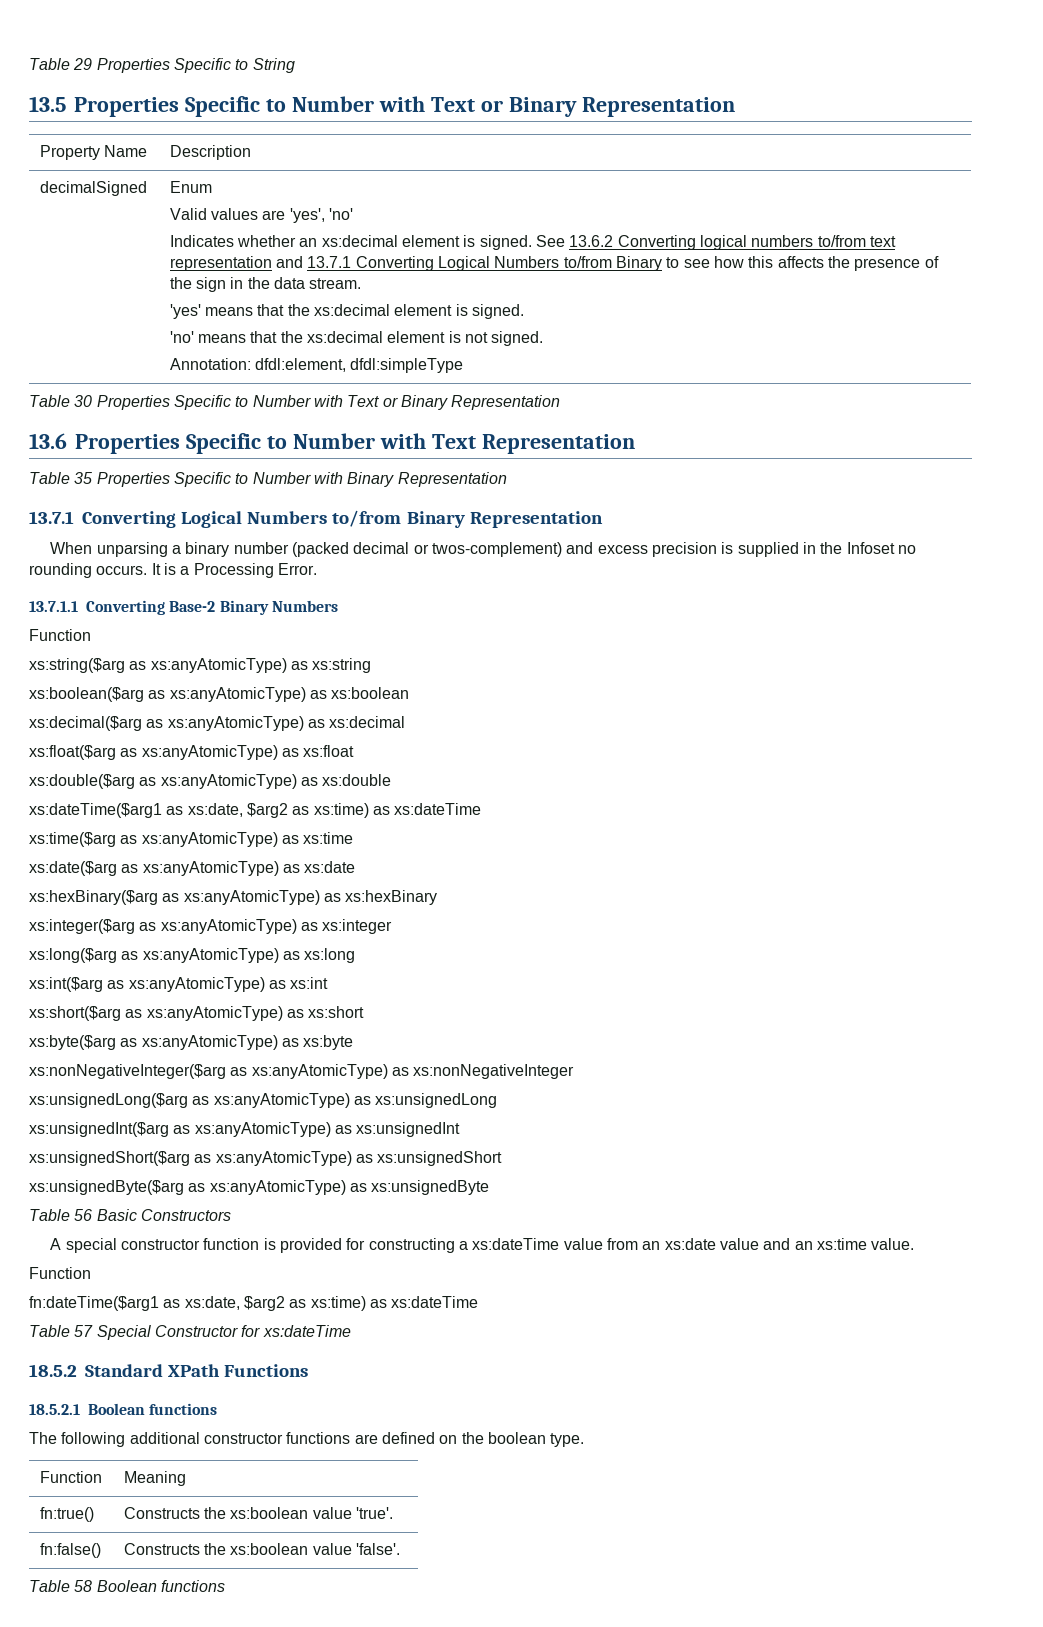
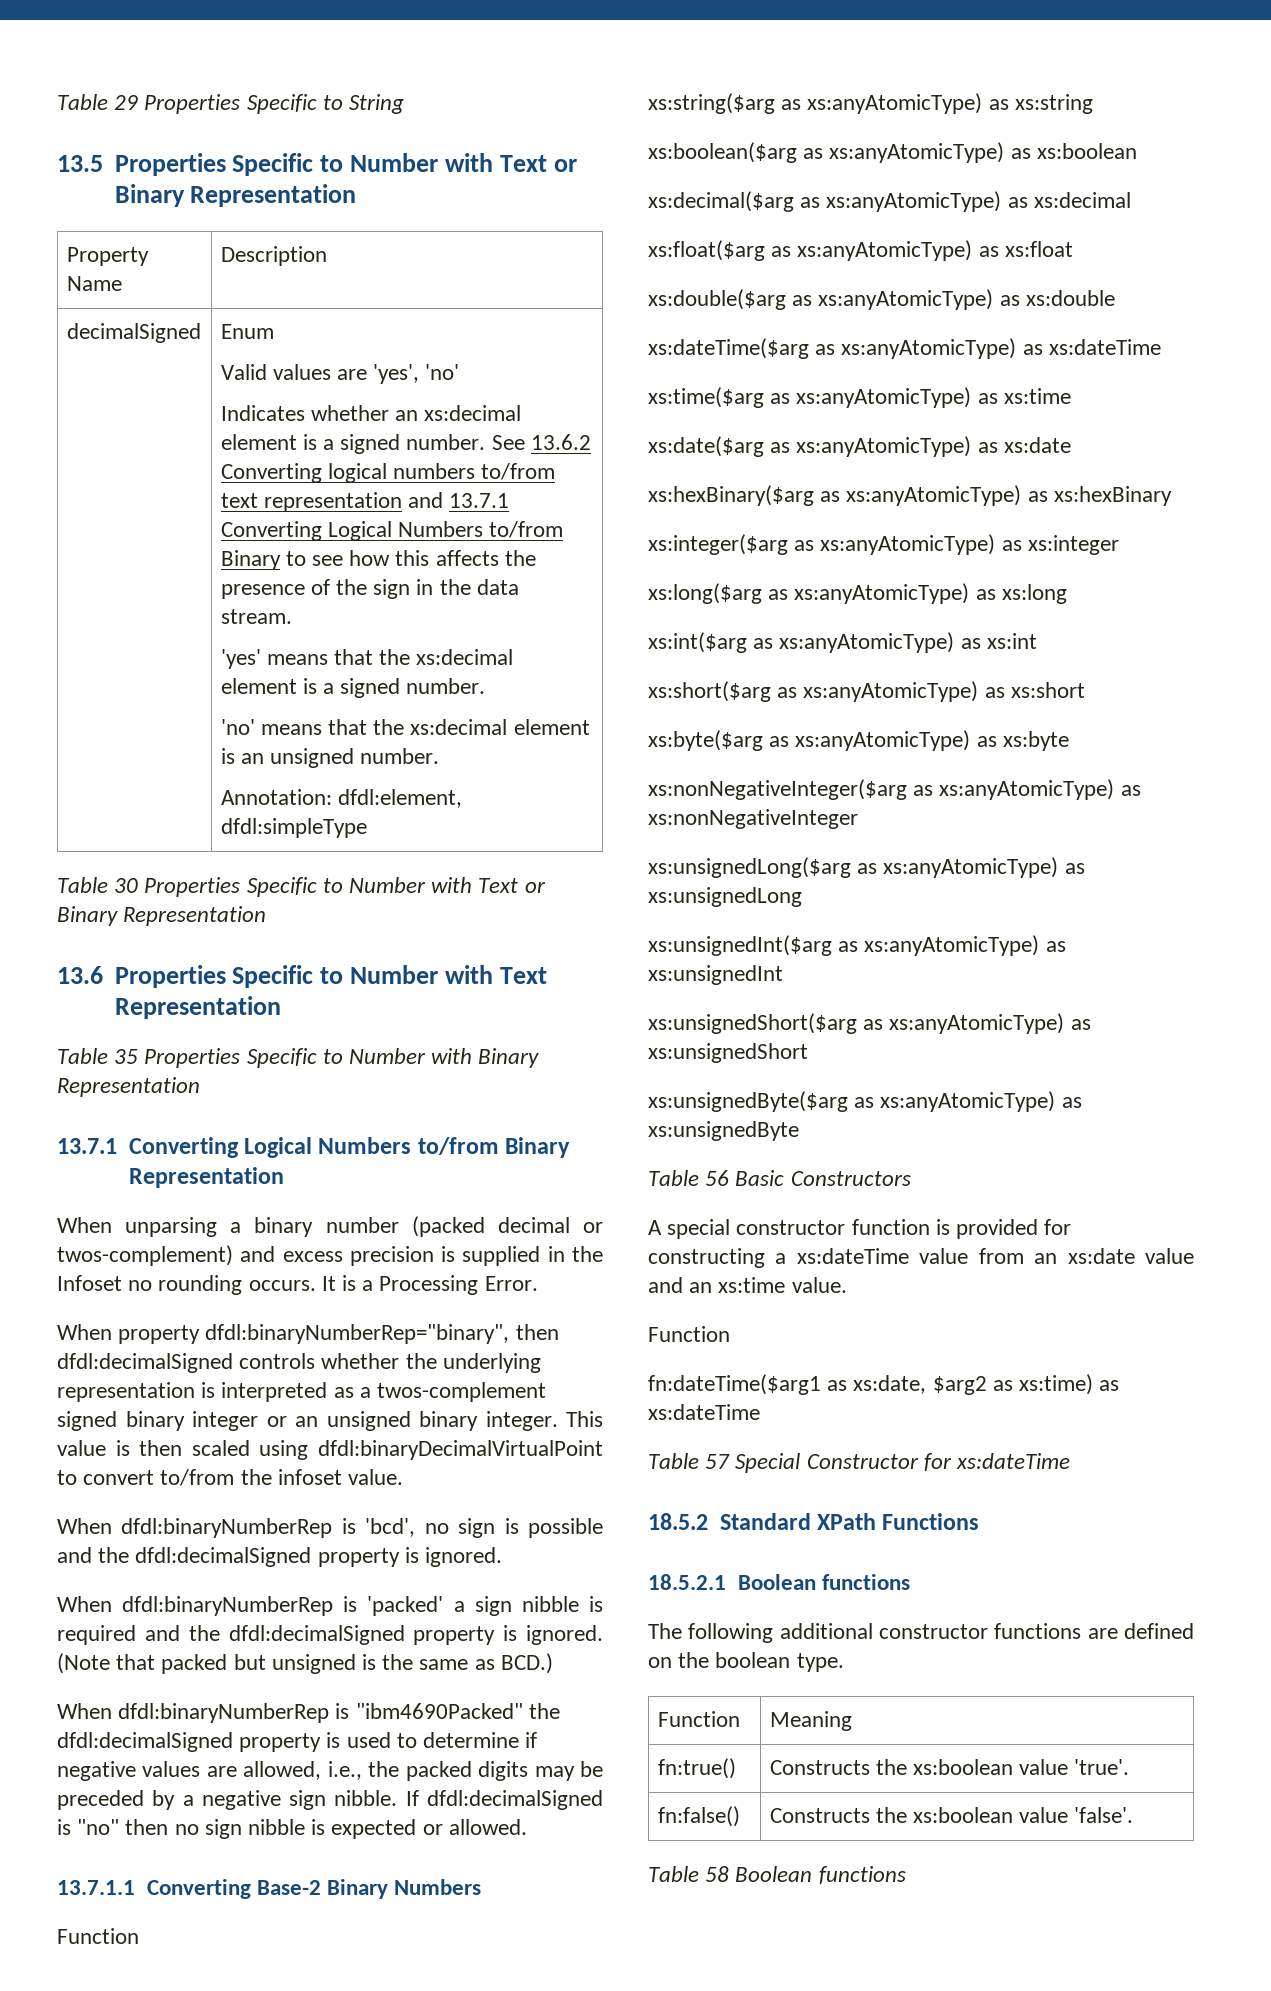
- Indicates whether an xs:decimal element is signed.
+ Indicates whether an xs:decimal element is a signed number.
- 'yes' means that the xs:decimal element is signed.
+ 'yes' means that the xs:decimal element is a signed number.
- 'no' means that the xs:decimal element is not signed.
+ 'no' means that the xs:decimal element is an unsigned number.
+ When property dfdl:binaryNumberRep="binary", then dfdl:decimalSigned controls whether the underlying representation is interpreted as a twos-complement signed binary integer or an unsigned binary integer. This value is then scaled using dfdl:binaryDecimalVirtualPoint to convert to/from the infoset value.
+ When dfdl:binaryNumberRep is 'bcd', no sign is possible and the dfdl:decimalSigned property is ignored.
+ When dfdl:binaryNumberRep is 'packed' a sign nibble is required and the dfdl:decimalSigned property is ignored. (Note that packed but unsigned is the same as BCD.)
+ When dfdl:binaryNumberRep is "ibm4690Packed" the dfdl:decimalSigned property is used to determine if negative values are allowed, i.e., the packed digits may be preceded by a negative sign nibble. If dfdl:decimalSigned is "no" then no sign nibble is expected or allowed.
- xs:dateTime($arg1 as xs:date, $arg2 as xs:time) as xs:dateTime
+ xs:dateTime($arg as xs:anyAtomicType) as xs:dateTime

